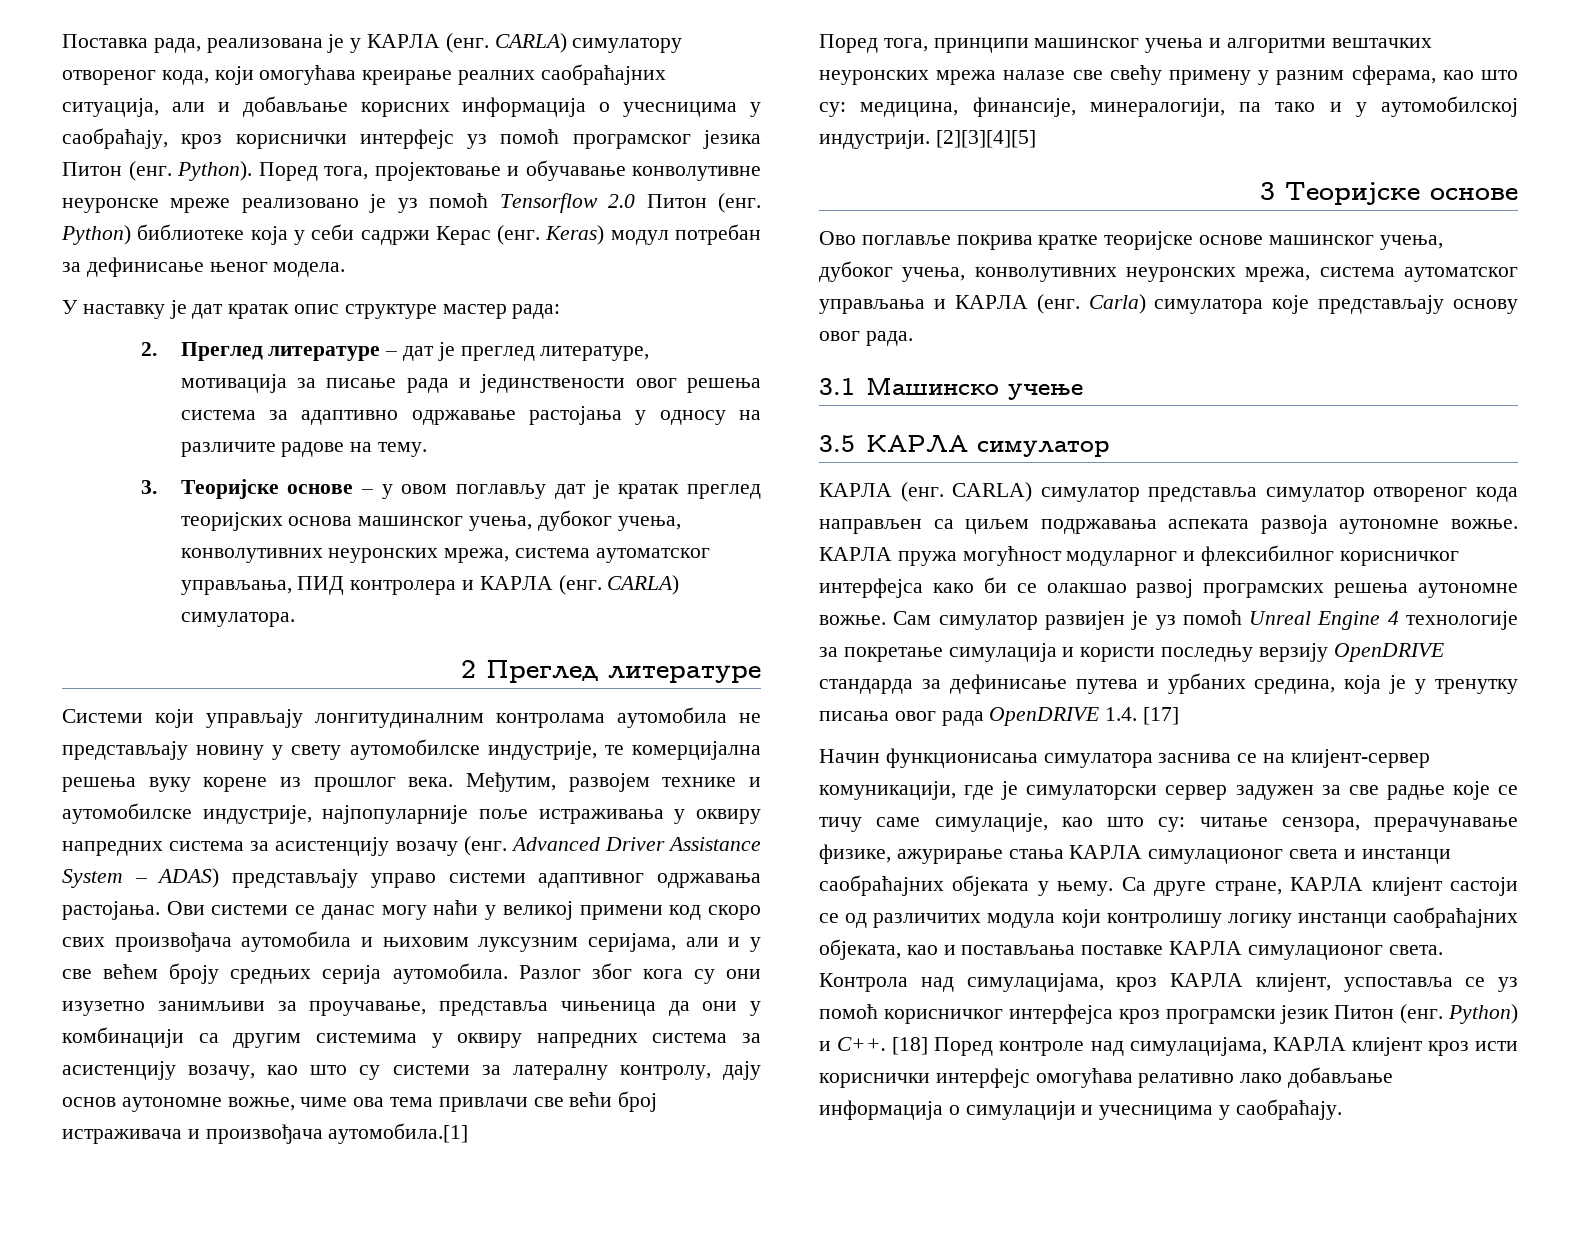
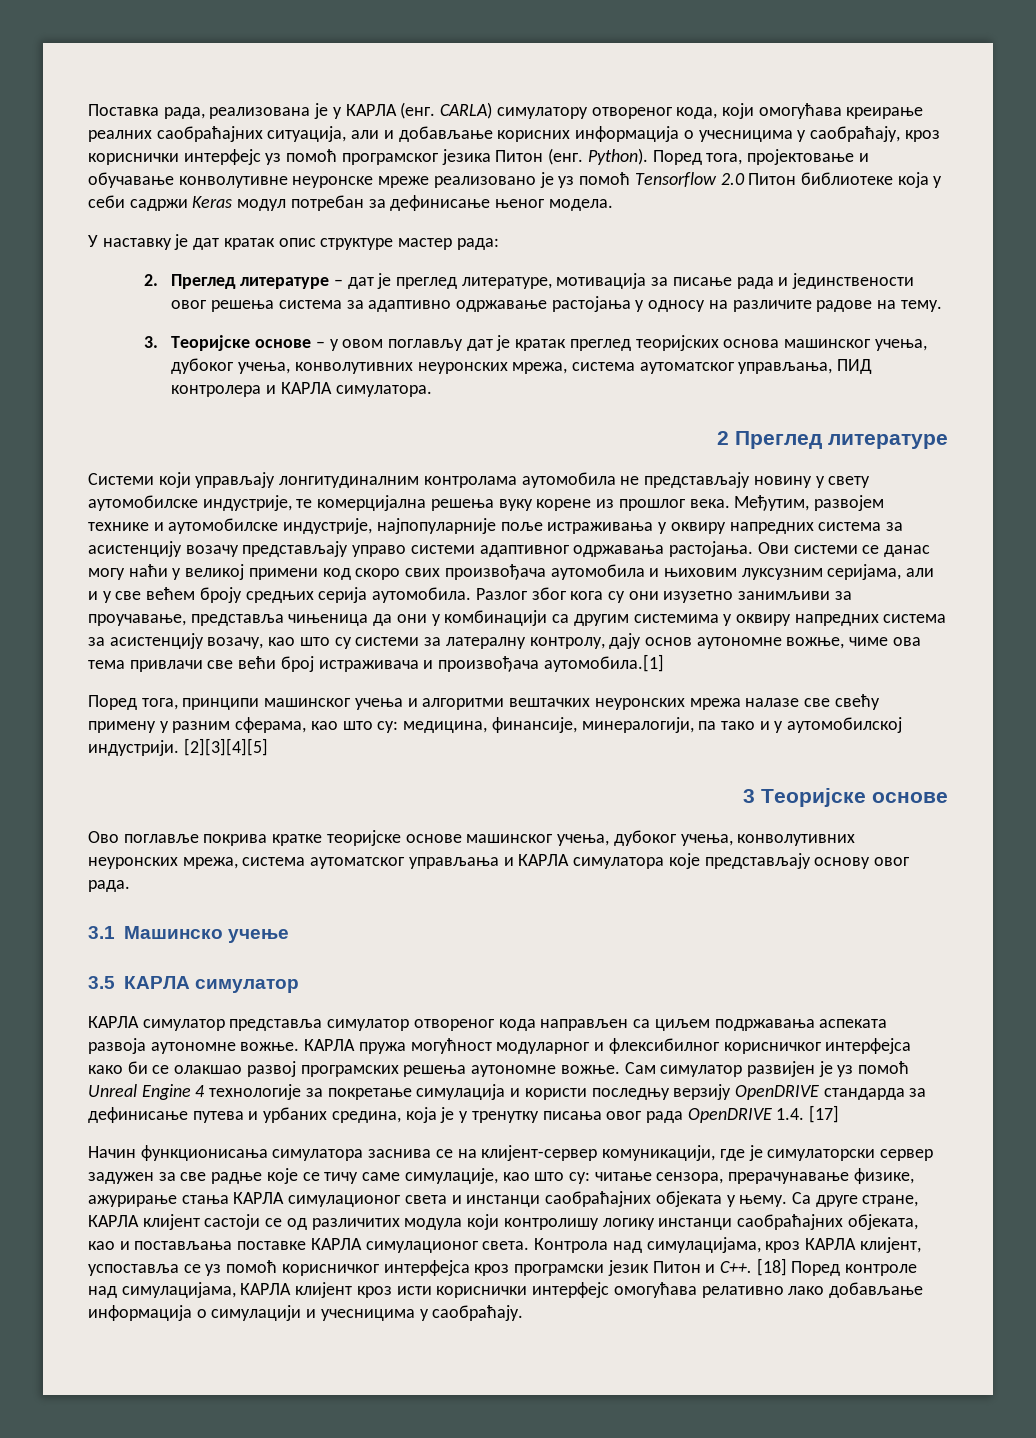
- Поред тога, пројектовање и обучавање конволутивне неуронске мреже реализовано је уз помоћ Tensorflow 2.0 Питон (енг. Python) библиотеке која у себи садржи Керас (енг. Keras) модул потребан за дефинисање њеног модела.
+ Поред тога, пројектовање и обучавање конволутивне неуронске мреже реализовано је уз помоћ Tensorflow 2.0 Питон библиотеке која у себи садржи Keras модул потребан за дефинисање њеног модела.
- 3. Теоријске основе – у овом поглављу дат је кратак преглед теоријских основа машинског учења, дубоког учења, конволутивних неуронских мрежа, система аутоматског управљања, ПИД контролера и КАРЛА (енг. CARLA) симулатора.
+ 3. Теоријске основе – у овом поглављу дат је кратак преглед теоријских основа машинског учења, дубоког учења, конволутивних неуронских мрежа, система аутоматског управљања, ПИД контролера и КАРЛА симулатора.
- Међутим, развојем технике и аутомобилске индустрије, најпопуларније поље истраживања у оквиру напредних система за асистенцију возачу (енг. Advanced Driver Assistance System – ADAS) представљају управо системи адаптивног одржавања растојања.
+ Међутим, развојем технике и аутомобилске индустрије, најпопуларније поље истраживања у оквиру напредних система за асистенцију возачу представљају управо системи адаптивног одржавања растојања.
- Ово поглавље покрива кратке теоријске основе машинског учења, дубоког учења, конволутивних неуронских мрежа, система аутоматског управљања и КАРЛА (енг. Carla) симулатора које представљају основу овог рада.
+ Ово поглавље покрива кратке теоријске основе машинског учења, дубоког учења, конволутивних неуронских мрежа, система аутоматског управљања и КАРЛА симулатора које представљају основу овог рада.
- КАРЛА (енг. CARLA) симулатор представља симулатор отвореног кода направљен са циљем подржавања аспеката развоја аутономне вожње.
+ КАРЛА симулатор представља симулатор отвореног кода направљен са циљем подржавања аспеката развоја аутономне вожње.
- Контрола над симулацијама, кроз КАРЛА клијент, успоставља се уз помоћ корисничког интерфејса кроз програмски језик Питон (енг. Python) и C++. [18] Поред контроле над симулацијама, КАРЛА клијент кроз исти кориснички интерфејс омогућава релативно лако добављање информација о симулацији и учесницима у саобраћају.
+ Контрола над симулацијама, кроз КАРЛА клијент, успоставља се уз помоћ корисничког интерфејса кроз програмски језик Питон и C++. [18] Поред контроле над симулацијама, КАРЛА клијент кроз исти кориснички интерфејс омогућава релативно лако добављање информација о симулацији и учесницима у саобраћају.

